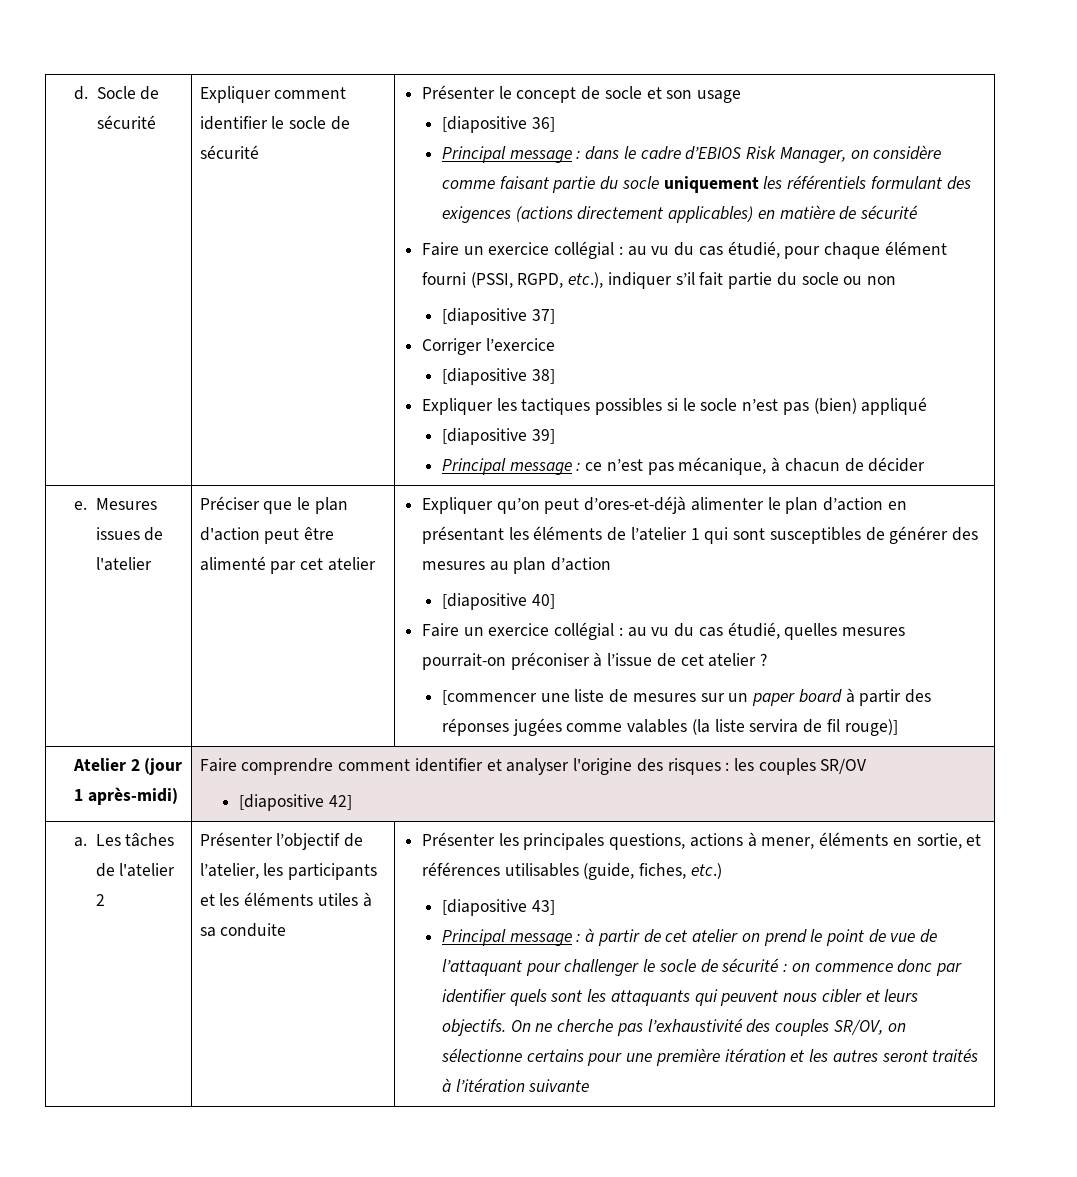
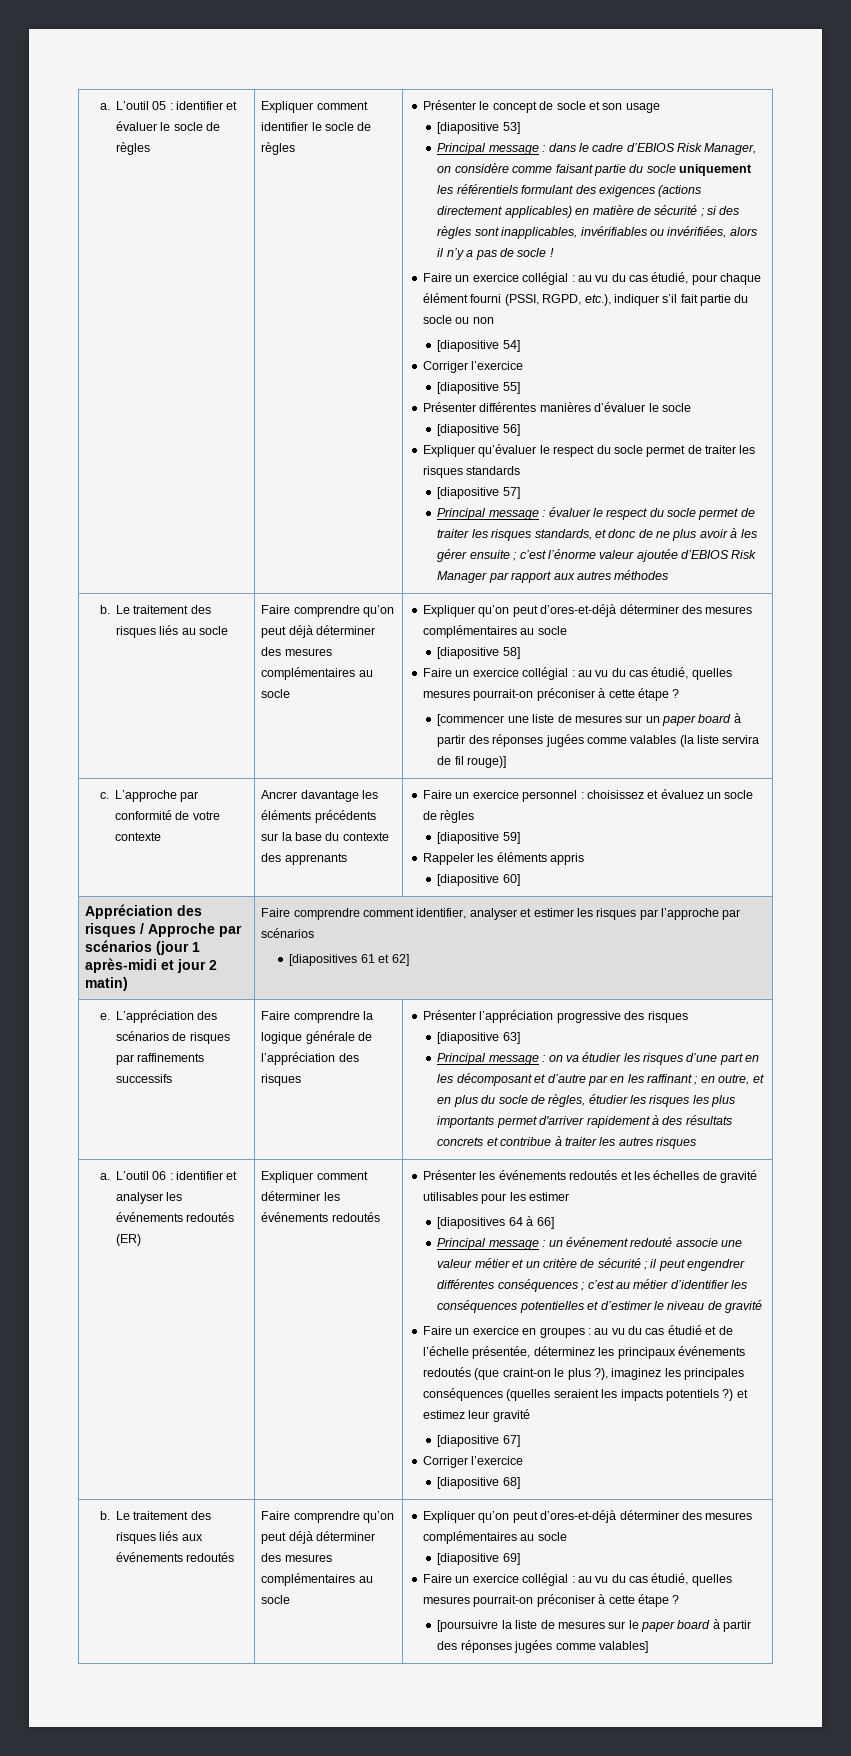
- d. Socle de sécurité
+ a. L’outil 05 : identifier et évaluer le socle de règles
- Expliquer comment identifier le socle de sécurité
+ Expliquer comment identifier le socle de règles
- [diapositive 36]
+ [diapositive 53]
- Principal message : dans le cadre d’EBIOS Risk Manager, on considère comme faisant partie du socle uniquement les référentiels formulant des exigences (actions directement applicables) en matière de sécurité
+ Principal message : dans le cadre d’EBIOS Risk Manager, on considère comme faisant partie du socle uniquement les référentiels formulant des exigences (actions directement applicables) en matière de sécurité ; si des règles sont inapplicables, invérifiables ou invérifiées, alors il n’y a pas de socle !
- [diapositive 37]
+ [diapositive 54]
  Corriger l’exercice
- [diapositive 38]
- Expliquer les tactiques possibles si le socle n’est pas (bien) appliqué
- [diapositive 39]
- Principal message : ce n’est pas mécanique, à chacun de décider
- e. Mesures issues de l'atelier | Préciser que le plan d'action peut être alimenté par cet atelier | Expliquer qu’on peut d’ores-et-déjà alimenter le plan d’action en présentant les éléments de l’atelier 1 qui sont susceptibles de générer des mesures au plan d’action
- [diapositive 40]
- Faire un exercice collégial : au vu du cas étudié, quelles mesures pourrait-on préconiser à l’issue de cet atelier ?
+ [diapositive 55]
+ Présenter différentes manières d’évaluer le socle
+ [diapositive 56]
+ Expliquer qu’évaluer le respect du socle permet de traiter les risques standards
+ [diapositive 57]
+ Principal message : évaluer le respect du socle permet de traiter les risques standards, et donc de ne plus avoir à les gérer ensuite ; c’est l’énorme valeur ajoutée d’EBIOS Risk Manager par rapport aux autres méthodes
+ b. Le traitement des risques liés au socle | Faire comprendre qu’on peut déjà déterminer des mesures complémentaires au socle | Expliquer qu’on peut d’ores-et-déjà déterminer des mesures complémentaires au socle
+ [diapositive 58]
+ Faire un exercice collégial : au vu du cas étudié, quelles mesures pourrait-on préconiser à cette étape ?
- Atelier 2 (jour 1 après-midi) | Faire comprendre comment identifier et analyser l'origine des risques : les couples SR/OV
- [diapositive 42]
- a. Les tâches de l'atelier 2 | Présenter l’objectif de l’atelier, les participants et les éléments utiles à sa conduite | Présenter les principales questions, actions à mener, éléments en sortie, et références utilisables (guide, fiches, etc.)
- [diapositive 43]
- Principal message : à partir de cet atelier on prend le point de vue de l’attaquant pour challenger le socle de sécurité : on commence donc par identifier quels sont les attaquants qui peuvent nous cibler et leurs objectifs. On ne cherche pas l’exhaustivité des couples SR/OV, on sélectionne certains pour une première itération et les autres seront traités à l’itération suivante
+ c. L’approche par conformité de votre contexte | Ancrer davantage les éléments précédents sur la base du contexte des apprenants | Faire un exercice personnel : choisissez et évaluez un socle de règles
+ [diapositive 59]
+ Rappeler les éléments appris
+ [diapositive 60]
+ Appréciation des risques / Approche par scénarios (jour 1 après-midi et jour 2 matin) | Faire comprendre comment identifier, analyser et estimer les risques par l’approche par scénarios
+ [diapositives 61 et 62]
+ e. L’appréciation des scénarios de risques par raffinements successifs | Faire comprendre la logique générale de l’appréciation des risques | Présenter l’appréciation progressive des risques
+ [diapositive 63]
+ Principal message : on va étudier les risques d’une part en les décomposant et d’autre par en les raffinant ; en outre, et en plus du socle de règles, étudier les risques les plus importants permet d'arriver rapidement à des résultats concrets et contribue à traiter les autres risques
+ a. L’outil 06 : identifier et analyser les événements redoutés (ER) | Expliquer comment déterminer les événements redoutés | Présenter les événements redoutés et les échelles de gravité utilisables pour les estimer
+ [diapositives 64 à 66]
+ Principal message : un événement redouté associe une valeur métier et un critère de sécurité ; il peut engendrer différentes conséquences ; c’est au métier d’identifier les conséquences potentielles et d’estimer le niveau de gravité
+ Faire un exercice en groupes : au vu du cas étudié et de l’échelle présentée, déterminez les principaux événements redoutés (que craint-on le plus ?), imaginez les principales conséquences (quelles seraient les impacts potentiels ?) et estimez leur gravité
+ [diapositive 67]
+ Corriger l’exercice
+ [diapositive 68]
+ b. Le traitement des risques liés aux événements redoutés | Faire comprendre qu’on peut déjà déterminer des mesures complémentaires au socle | Expliquer qu’on peut d’ores-et-déjà déterminer des mesures complémentaires au socle
+ [diapositive 69]
+ Faire un exercice collégial : au vu du cas étudié, quelles mesures pourrait-on préconiser à cette étape ?
+ [poursuivre la liste de mesures sur le paper board à partir des réponses jugées comme valables]

